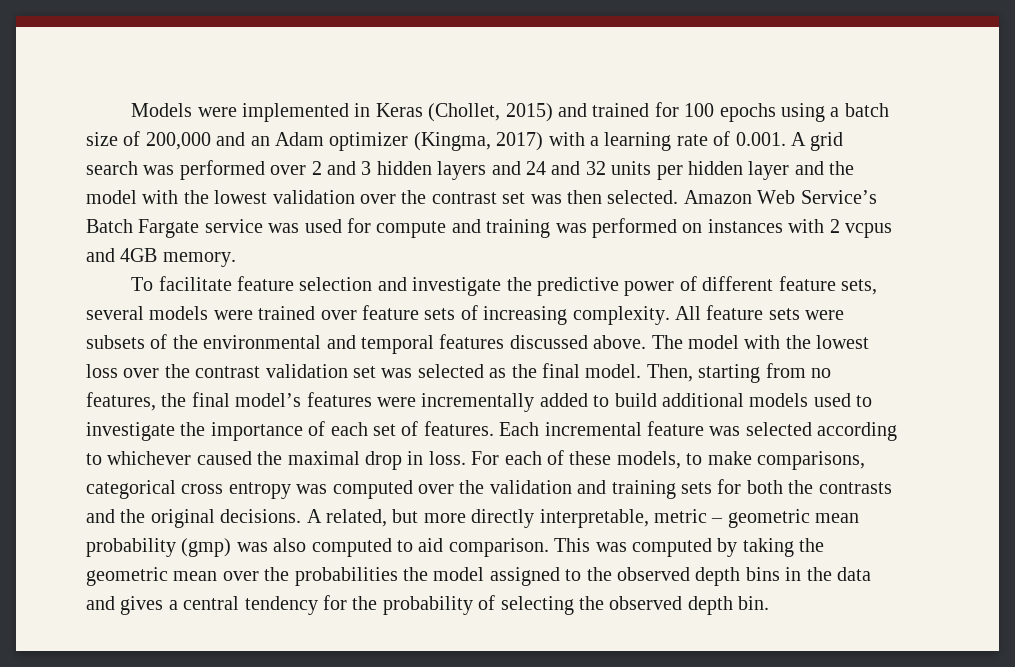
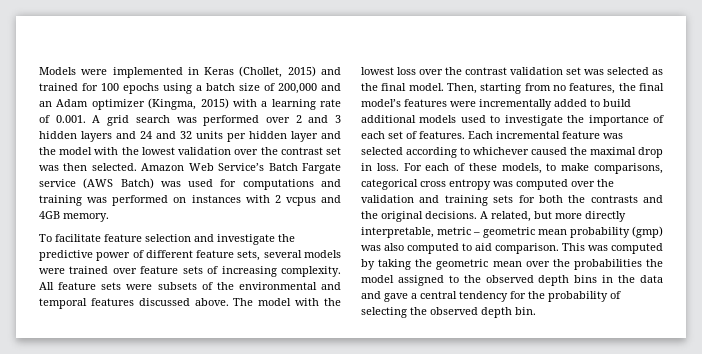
- Models were implemented in Keras (Chollet, 2015) and trained for 100 epochs using a batch size of 200,000 and an Adam optimizer (Kingma, 2017) with a learning rate of 0.001. A grid search was performed over 2 and 3 hidden layers and 24 and 32 units per hidden layer and the model with the lowest validation over the contrast set was then selected.
+ Models were implemented in Keras (Chollet, 2015) and trained for 100 epochs using a batch size of 200,000 and an Adam optimizer (Kingma, 2015) with a learning rate of 0.001. A grid search was performed over 2 and 3 hidden layers and 24 and 32 units per hidden layer and the model with the lowest validation over the contrast set was then selected.
- Amazon Web Service’s Batch Fargate service was used for compute and training was performed on instances with 2 vcpus and 4GB memory.
+ Amazon Web Service’s Batch Fargate service (AWS Batch) was used for computations and training was performed on instances with 2 vcpus and 4GB memory.
- This was computed by taking the geometric mean over the probabilities the model assigned to the observed depth bins in the data and gives a central tendency for the probability of selecting the observed depth bin.
+ This was computed by taking the geometric mean over the probabilities the model assigned to the observed depth bins in the data and gave a central tendency for the probability of selecting the observed depth bin.

